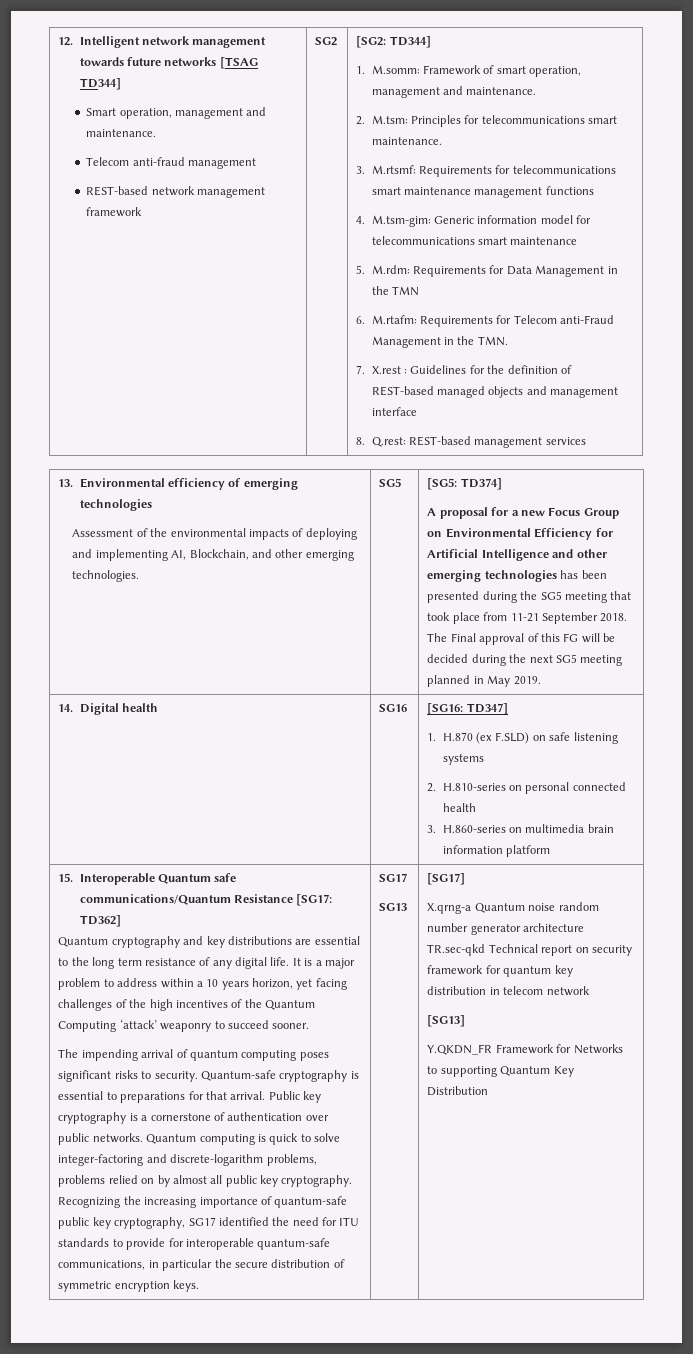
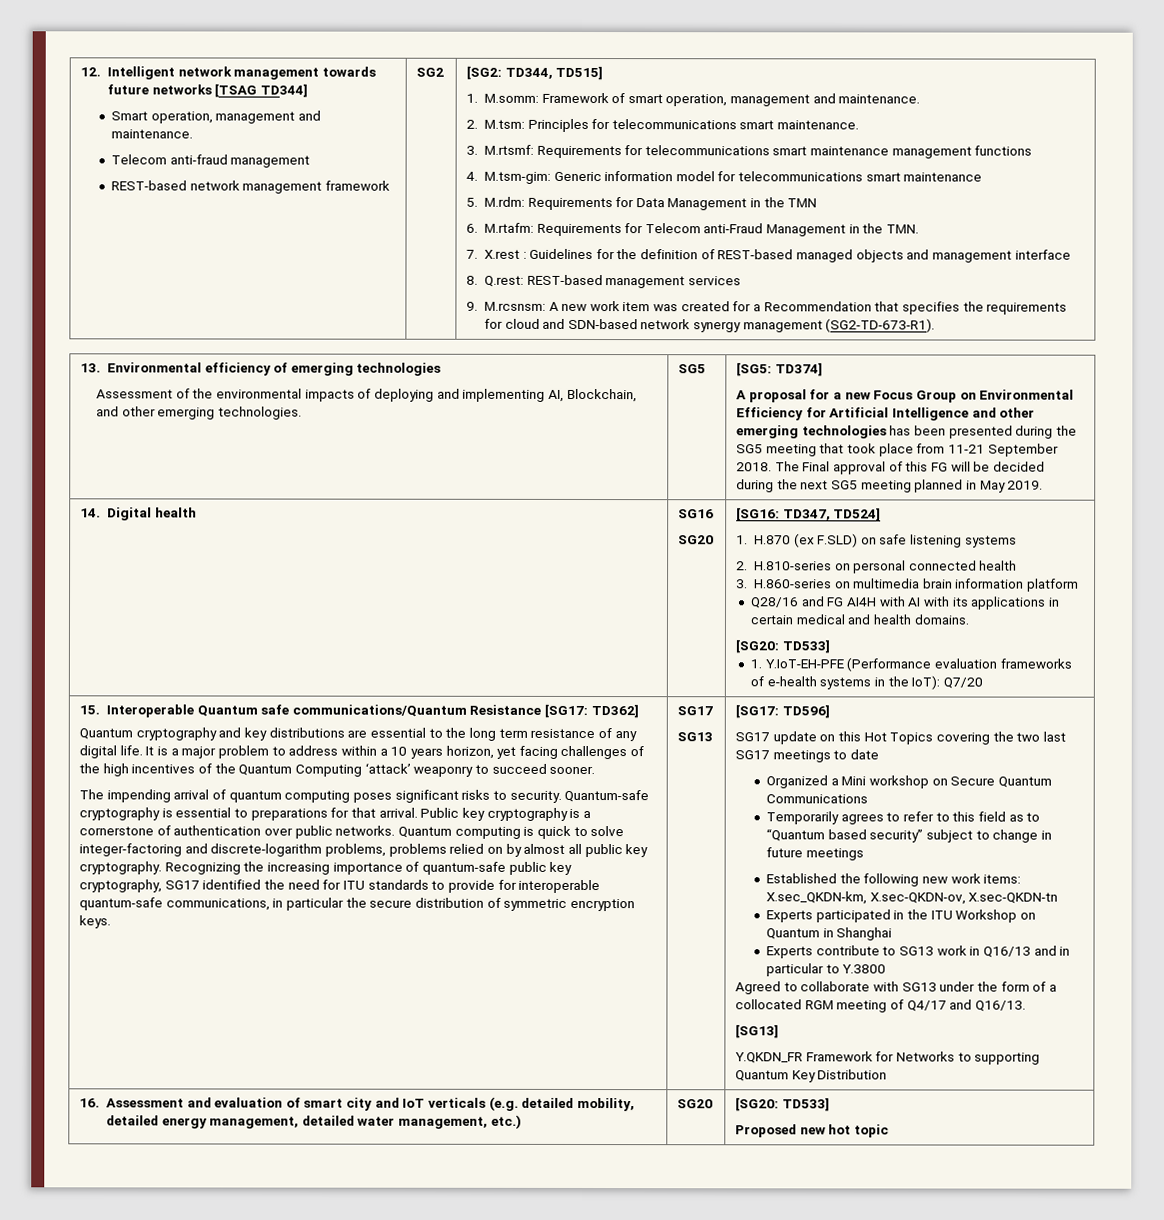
- [SG2: TD344]
+ [SG2: TD344, TD515]
+ 9. M.rcsnsm: A new work item was created for a Recommendation that specifies the requirements for cloud and SDN-based network synergy management (SG2-TD-673-R1).
  SG16
+ SG20
- [SG16: TD347]
+ [SG16: TD347, TD524]
+ Q28/16 and FG AI4H with AI with its applications in certain medical and health domains.
+ [SG20: TD533]
+ 1. Y.IoT-EH-PFE (Performance evaluation frameworks of e-health systems in the IoT): Q7/20
- [SG17]
- X.qrng-a Quantum noise random number generator architecture TR.sec-qkd Technical report on security framework for quantum key distribution in telecom network
+ [SG17: TD596]
+ SG17 update on this Hot Topics covering the two last SG17 meetings to date
+ Organized a Mini workshop on Secure Quantum Communications
+ Temporarily agrees to refer to this field as to “Quantum based security” subject to change in future meetings
+ Established the following new work items: X.sec_QKDN-km, X.sec-QKDN-ov, X.sec-QKDN-tn
+ Experts participated in the ITU Workshop on Quantum in Shanghai
+ Experts contribute to SG13 work in Q16/13 and in particular to Y.3800
+ Agreed to collaborate with SG13 under the form of a collocated RGM meeting of Q4/17 and Q16/13.
+ 16. Assessment and evaluation of smart city and IoT verticals (e.g. detailed mobility, detailed energy management, detailed water management, etc.) | SG20 | [SG20: TD533]
+ Proposed new hot topic

